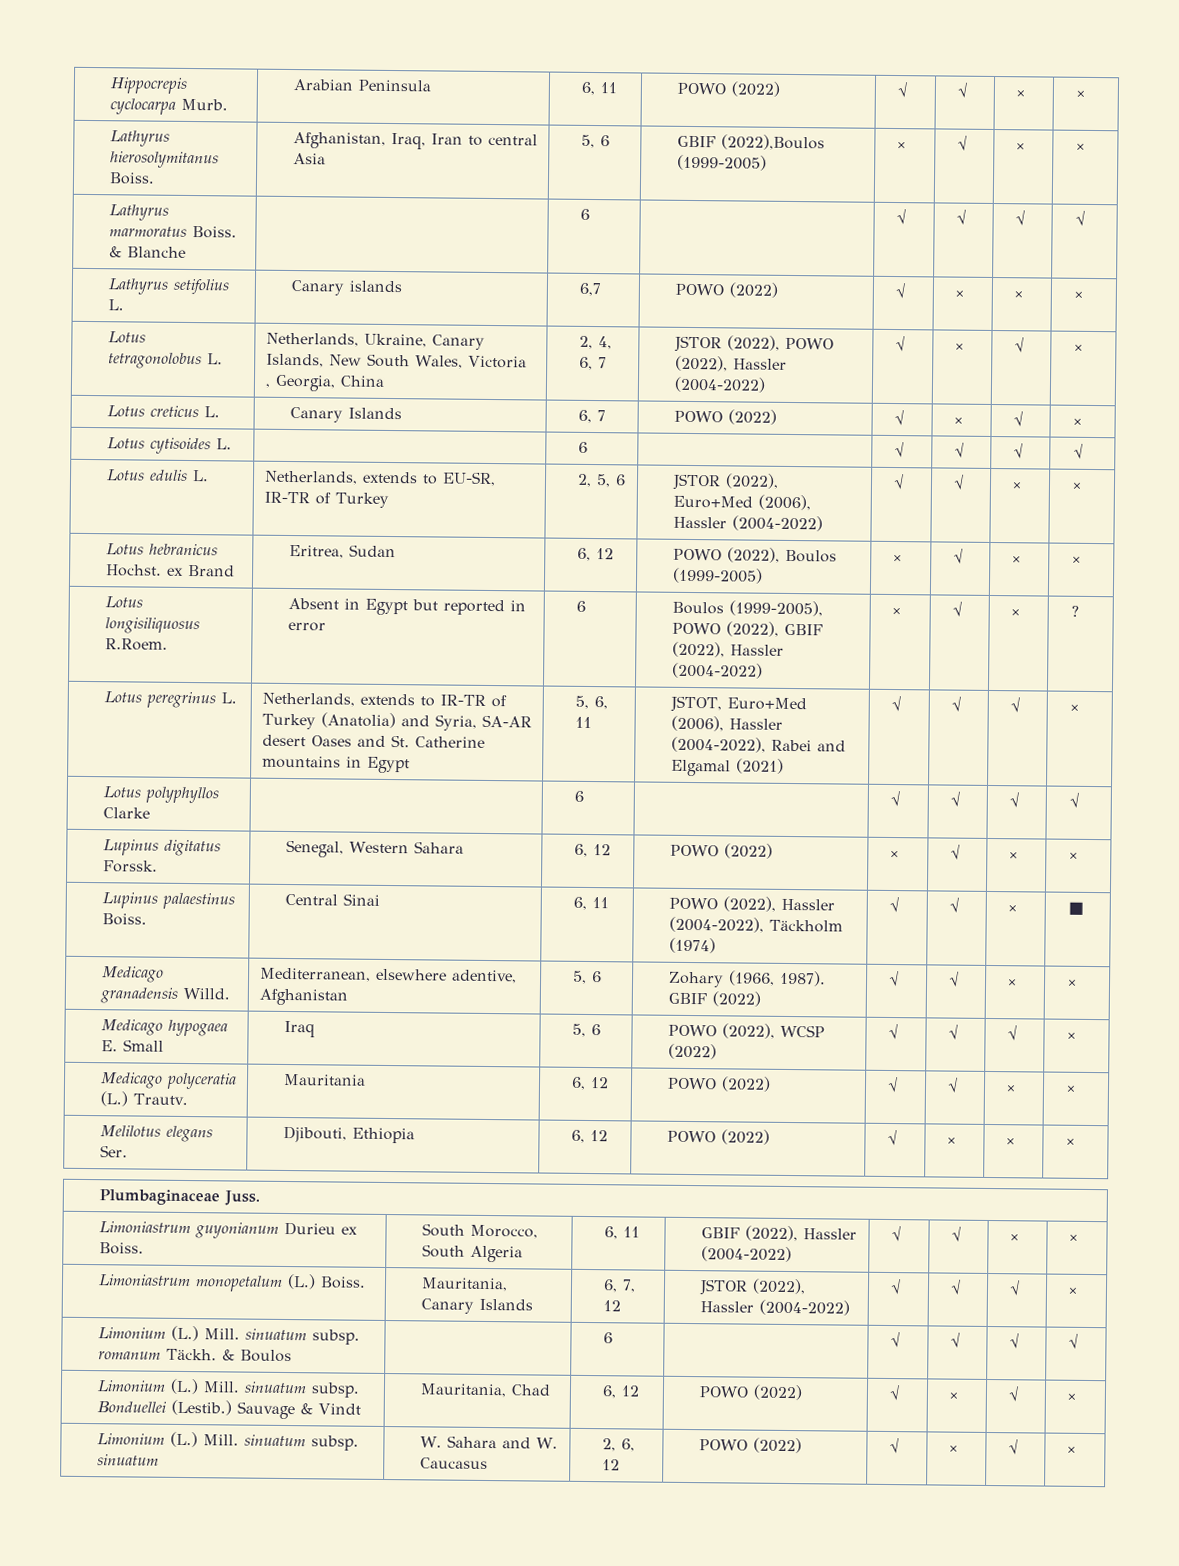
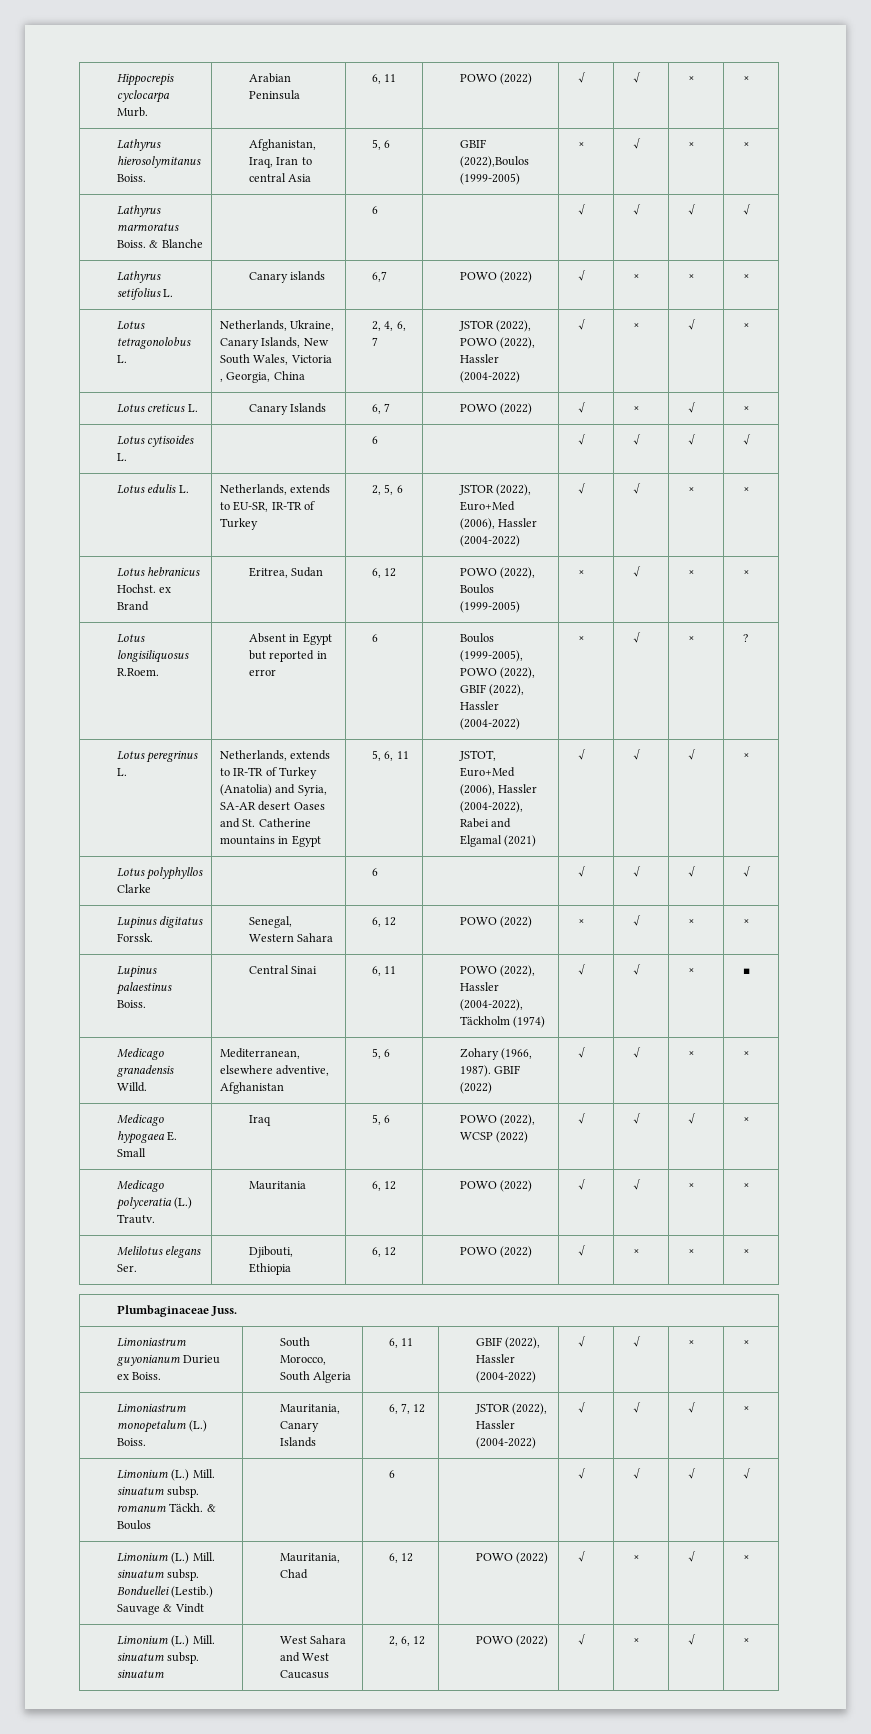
- Medicago granadensis Willd. | Mediterranean, elsewhere adentive, Afghanistan | 5, 6 | Zohary (1966, 1987). GBIF (2022) | √ | √ | × | ×
+ Medicago granadensis Willd. | Mediterranean, elsewhere adventive, Afghanistan | 5, 6 | Zohary (1966, 1987). GBIF (2022) | √ | √ | × | ×
- Limonium (L.) Mill. sinuatum subsp. sinuatum | W. Sahara and W. Caucasus | 2, 6, 12 | POWO (2022) | √ | × | √ | ×
+ Limonium (L.) Mill. sinuatum subsp. sinuatum | West Sahara and West Caucasus | 2, 6, 12 | POWO (2022) | √ | × | √ | ×

